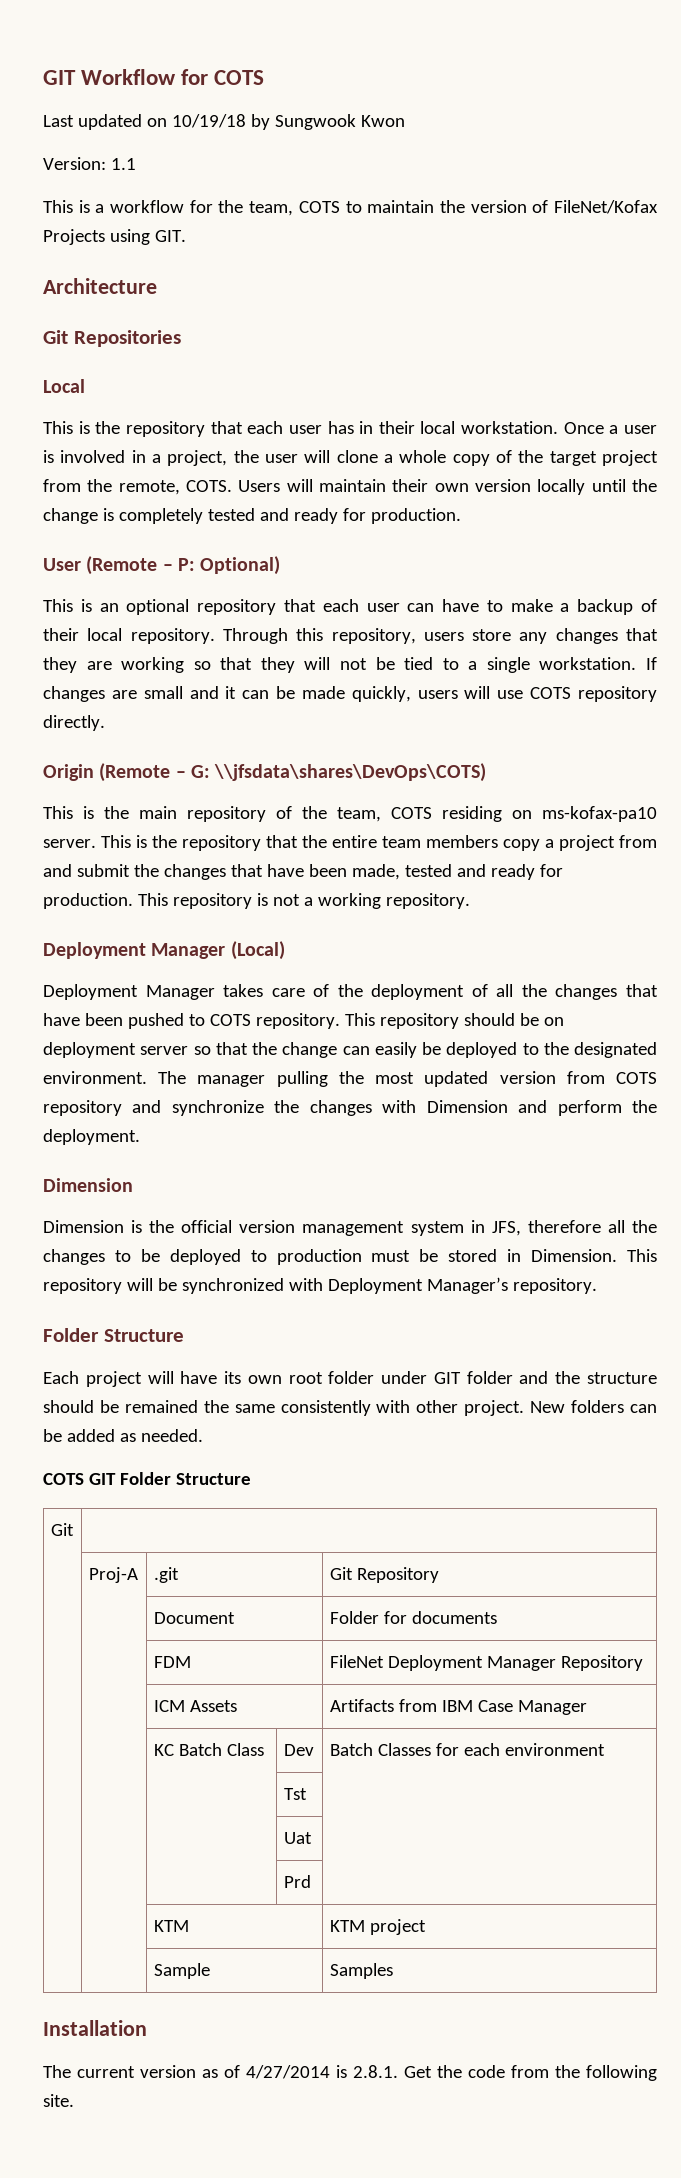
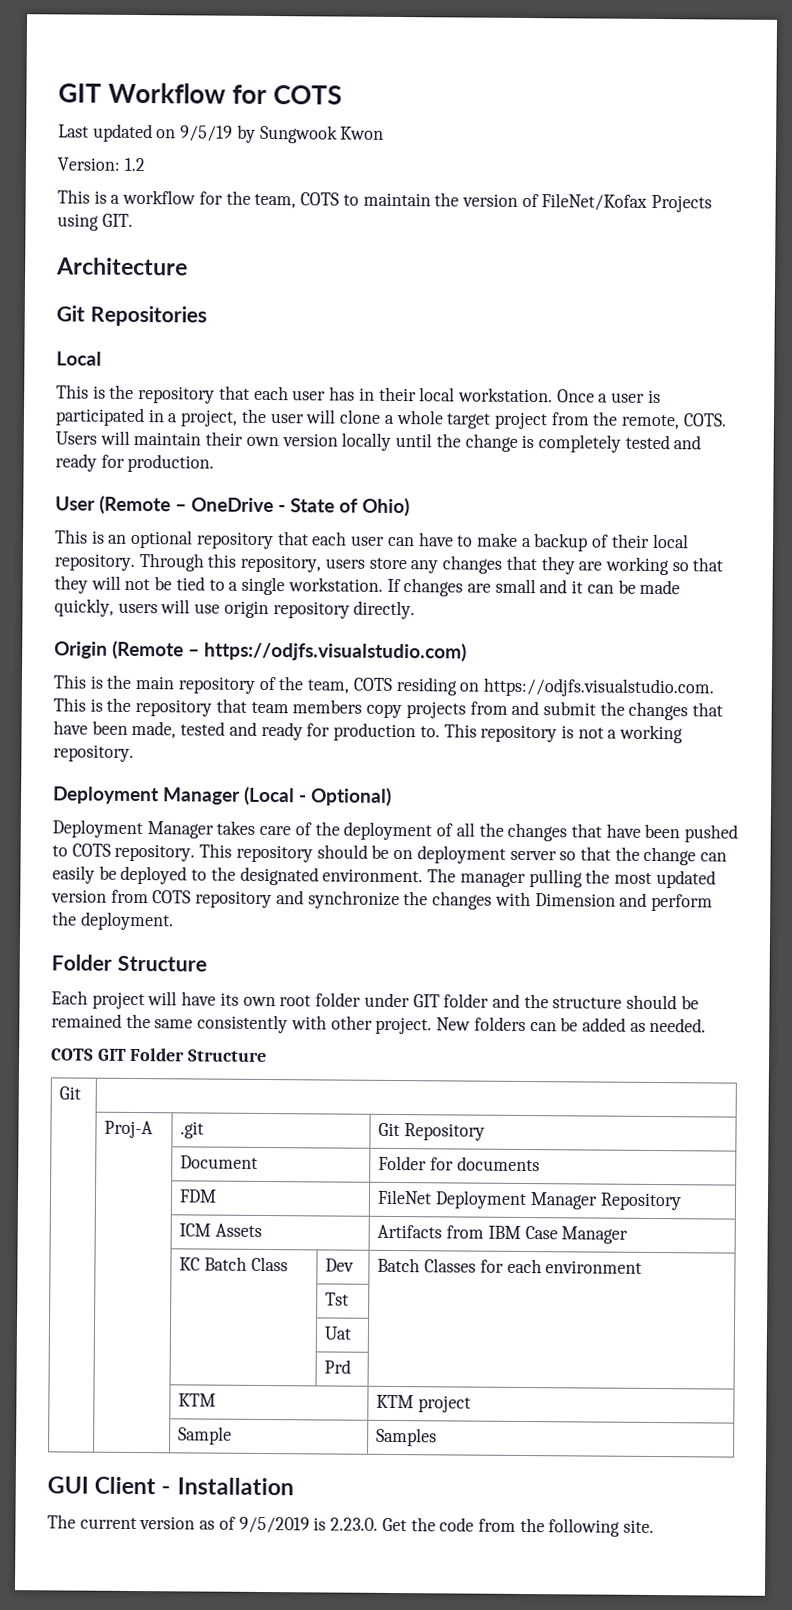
- Last updated on 10/19/18 by Sungwook Kwon
+ Last updated on 9/5/19 by Sungwook Kwon
- Version: 1.1
+ Version: 1.2
- Once a user is involved in a project, the user will clone a whole copy of the target project from the remote, COTS.
+ Once a user is participated in a project, the user will clone a whole target project from the remote, COTS.
- User (Remote – P: Optional)
+ User (Remote – OneDrive - State of Ohio)
- If changes are small and it can be made quickly, users will use COTS repository directly.
+ If changes are small and it can be made quickly, users will use origin repository directly.
- Origin (Remote – G: \\jfsdata\shares\DevOps\COTS)
+ Origin (Remote – https://odjfs.visualstudio.com)
- This is the main repository of the team, COTS residing on ms-kofax-pa10 server. This is the repository that the entire team members copy a project from and submit the changes that have been made, tested and ready for production.
+ This is the main repository of the team, COTS residing on https://odjfs.visualstudio.com. This is the repository that team members copy projects from and submit the changes that have been made, tested and ready for production to.
- Deployment Manager (Local)
+ Deployment Manager (Local - Optional)
  The manager pulling the most updated version from COTS repository and synchronize the changes with Dimension and perform the deployment.
- Dimension
- Dimension is the official version management system in JFS, therefore all the changes to be deployed to production must be stored in Dimension. This repository will be synchronized with Deployment Manager’s repository.
- Installation
+ GUI Client - Installation
- The current version as of 4/27/2014 is 2.8.1. Get the code from the following site.
+ The current version as of 9/5/2019 is 2.23.0. Get the code from the following site.

